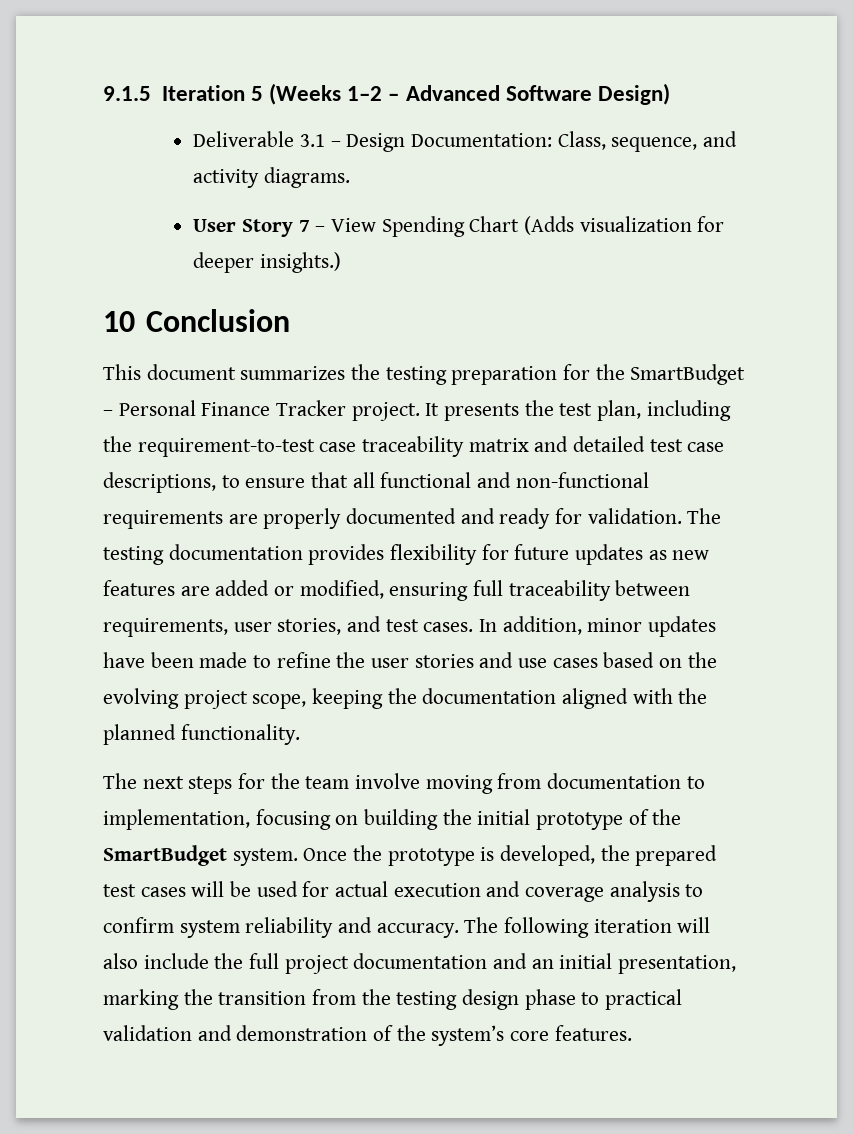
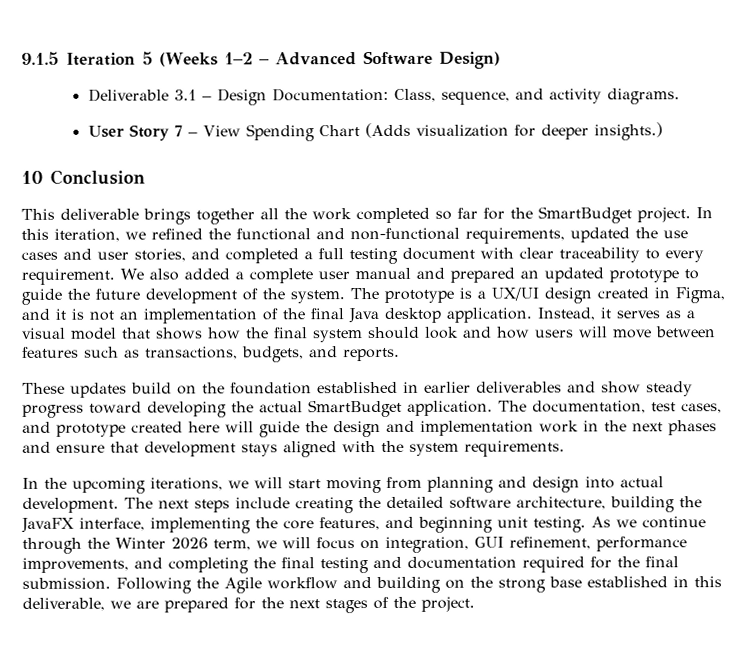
- This document summarizes the testing preparation for the SmartBudget – Personal Finance Tracker project. It presents the test plan, including the requirement-to-test case traceability matrix and detailed test case descriptions, to ensure that all functional and non-functional requirements are properly documented and ready for validation. The testing documentation provides flexibility for future updates as new features are added or modified, ensuring full traceability between requirements, user stories, and test cases. In addition, minor updates have been made to refine the user stories and use cases based on the evolving project scope, keeping the documentation aligned with the planned functionality.
- The next steps for the team involve moving from documentation to implementation, focusing on building the initial prototype of the SmartBudget system. Once the prototype is developed, the prepared test cases will be used for actual execution and coverage analysis to confirm system reliability and accuracy. The following iteration will also include the full project documentation and an initial presentation, marking the transition from the testing design phase to practical validation and demonstration of the system’s core features.
+ This deliverable brings together all the work completed so far for the SmartBudget project. In this iteration, we refined the functional and non-functional requirements, updated the use cases and user stories, and completed a full testing document with clear traceability to every requirement. We also added a complete user manual and prepared an updated prototype to guide the future development of the system. The prototype is a UX/UI design created in Figma, and it is not an implementation of the final Java desktop application. Instead, it serves as a visual model that shows how the final system should look and how users will move between features such as transactions, budgets, and reports.
+ These updates build on the foundation established in earlier deliverables and show steady progress toward developing the actual SmartBudget application. The documentation, test cases, and prototype created here will guide the design and implementation work in the next phases and ensure that development stays aligned with the system requirements.
+ In the upcoming iterations, we will start moving from planning and design into actual development. The next steps include creating the detailed software architecture, building the JavaFX interface, implementing the core features, and beginning unit testing. As we continue through the Winter 2026 term, we will focus on integration, GUI refinement, performance improvements, and completing the final testing and documentation required for the final submission. Following the Agile workflow and building on the strong base established in this deliverable, we are prepared for the next stages of the project.

